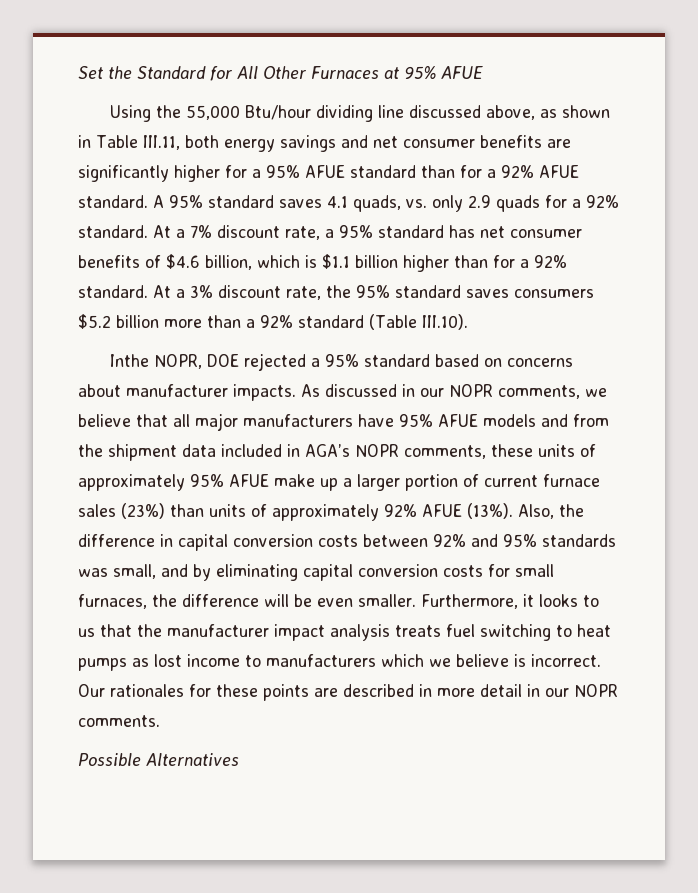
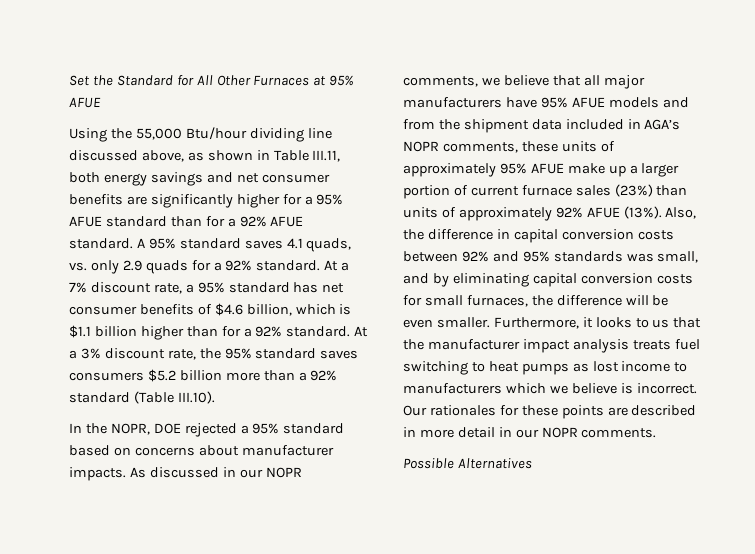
- Inthe NOPR, DOE rejected a 95% standard based on concerns about manufacturer impacts.
+ In the NOPR, DOE rejected a 95% standard based on concerns about manufacturer impacts.

